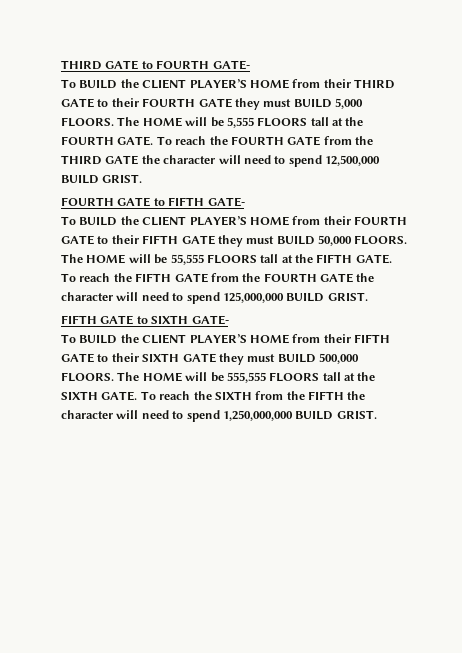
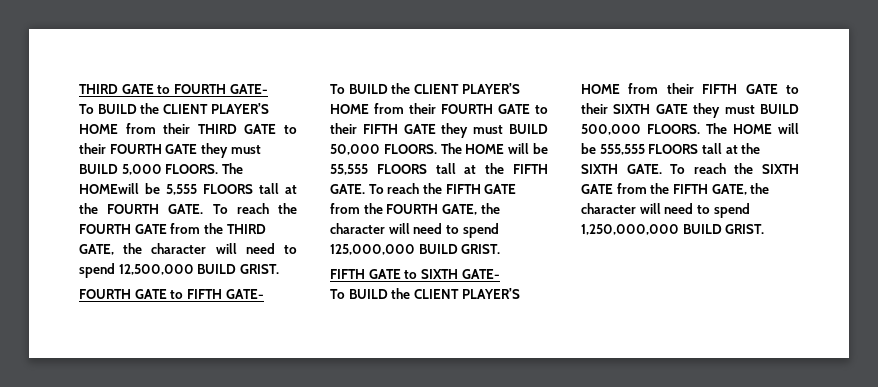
- The HOME will be 5,555 FLOORS tall at the FOURTH GATE.
+ The HOMEwill be 5,555 FLOORS tall at the FOURTH GATE.
- To reach the FOURTH GATE from the THIRD GATE the character will need to spend 12,500,000 BUILD GRIST.
+ To reach the FOURTH GATE from the THIRD GATE, the character will need to spend 12,500,000 BUILD GRIST.
- To reach the FIFTH GATE from the FOURTH GATE the character will need to spend 125,000,000 BUILD GRIST.
+ To reach the FIFTH GATE from the FOURTH GATE, the character will need to spend 125,000,000 BUILD GRIST.
- To reach the SIXTH from the FIFTH the character will need to spend 1,250,000,000 BUILD GRIST.
+ To reach the SIXTH GATE from the FIFTH GATE, the character will need to spend 1,250,000,000 BUILD GRIST.

